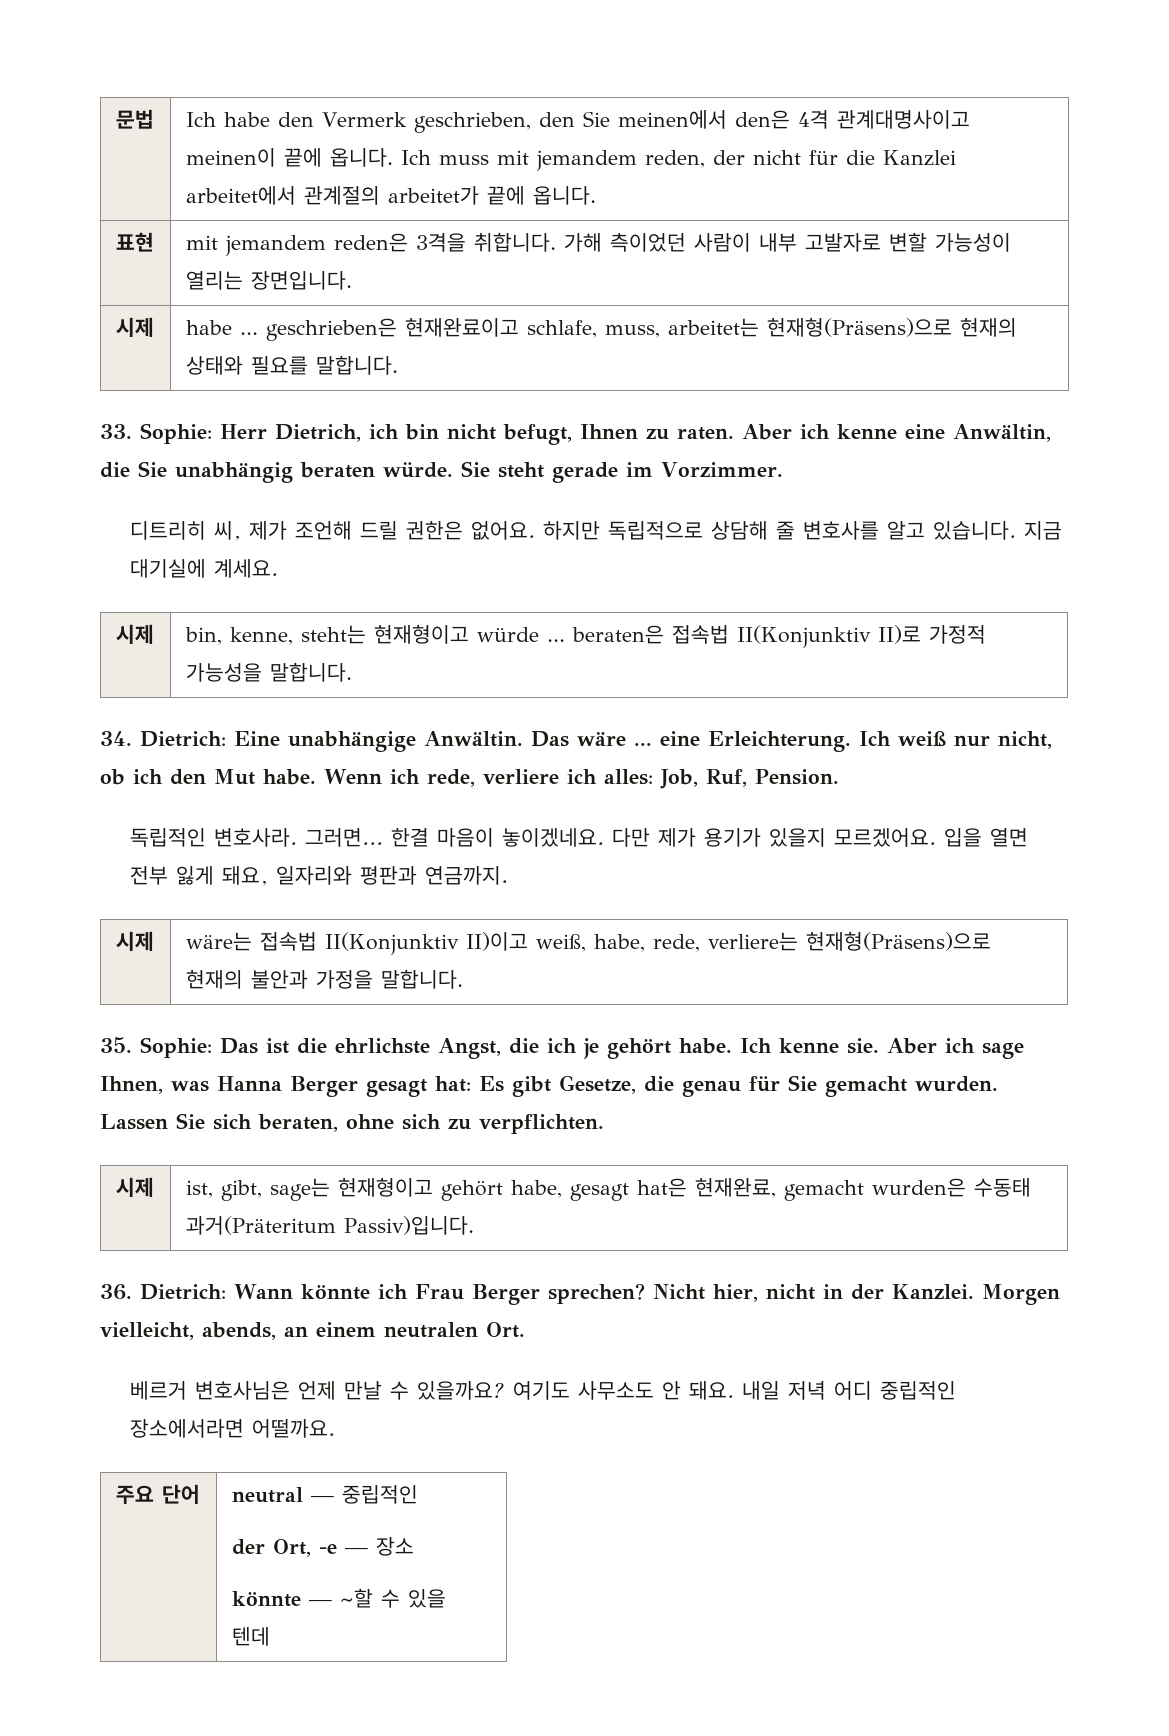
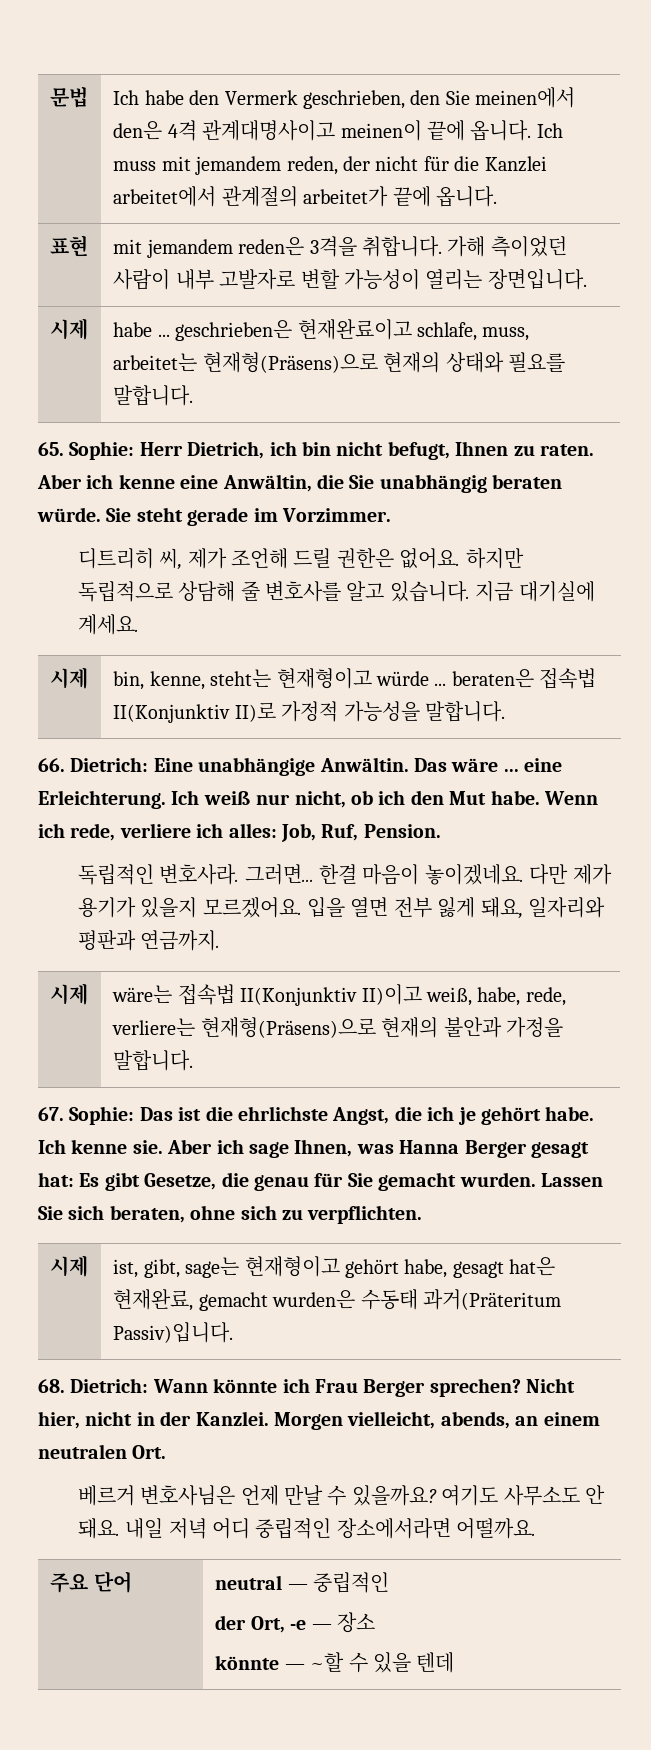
- 33. Sophie: Herr Dietrich, ich bin nicht befugt, Ihnen zu raten.
+ 65. Sophie: Herr Dietrich, ich bin nicht befugt, Ihnen zu raten.
- 34. Dietrich: Eine unabhängige Anwältin.
+ 66. Dietrich: Eine unabhängige Anwältin.
- 35. Sophie: Das ist die ehrlichste Angst, die ich je gehört habe.
+ 67. Sophie: Das ist die ehrlichste Angst, die ich je gehört habe.
- 36. Dietrich: Wann könnte ich Frau Berger sprechen?
+ 68. Dietrich: Wann könnte ich Frau Berger sprechen?

